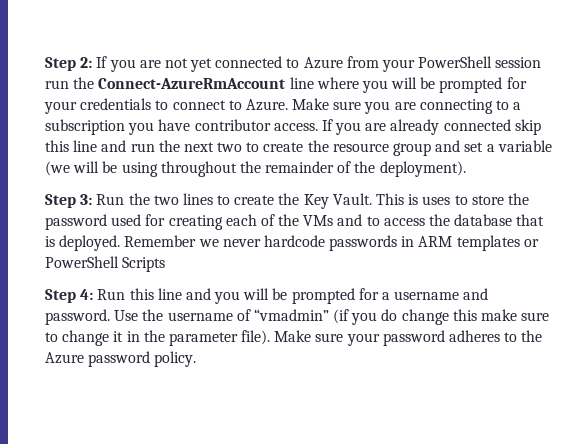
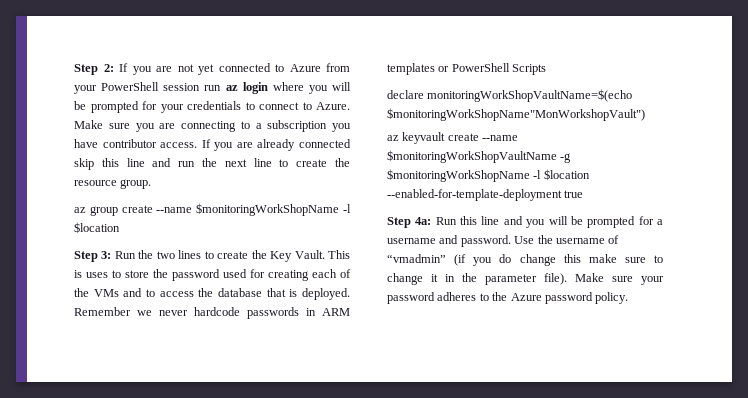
- Step 2: If you are not yet connected to Azure from your PowerShell session run the Connect-AzureRmAccount line where you will be prompted for your credentials to connect to Azure.
+ Step 2: If you are not yet connected to Azure from your PowerShell session run az login where you will be prompted for your credentials to connect to Azure.
- If you are already connected skip this line and run the next two to create the resource group and set a variable (we will be using throughout the remainder of the deployment).
+ If you are already connected skip this line and run the next line to create the resource group.
+ az group create --name $monitoringWorkShopName -l $location
- Step 4: Run this line and you will be prompted for a username and password.
+ declare monitoringWorkShopVaultName=$(echo $monitoringWorkShopName"MonWorkshopVault")
+ az keyvault create --name $monitoringWorkShopVaultName -g $monitoringWorkShopName -l $location --enabled-for-template-deployment true
+ Step 4a: Run this line and you will be prompted for a username and password.

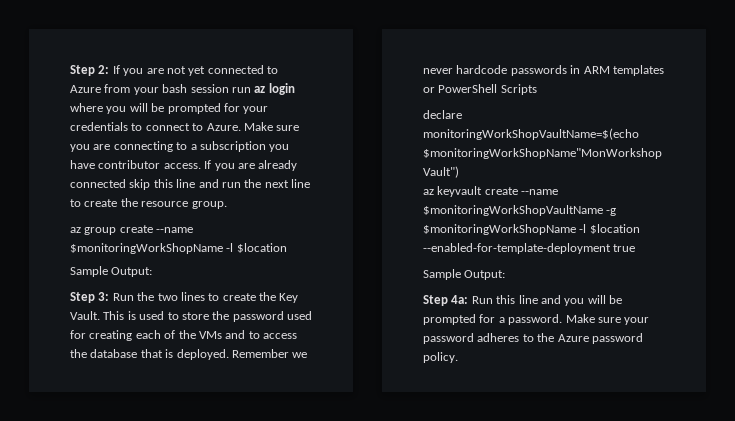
- Step 2: If you are not yet connected to Azure from your PowerShell session run az login where you will be prompted for your credentials to connect to Azure.
+ Step 2: If you are not yet connected to Azure from your bash session run az login where you will be prompted for your credentials to connect to Azure.
  az group create --name $monitoringWorkShopName -l $location
+ Sample Output:
- This is uses to store the password used for creating each of the VMs and to access the database that is deployed.
+ This is used to store the password used for creating each of the VMs and to access the database that is deployed.
  az keyvault create --name $monitoringWorkShopVaultName -g $monitoringWorkShopName -l $location --enabled-for-template-deployment true
+ Sample Output:
- Step 4a: Run this line and you will be prompted for a username and password. Use the username of “vmadmin” (if you do change this make sure to change it in the parameter file).
+ Step 4a: Run this line and you will be prompted for a password.

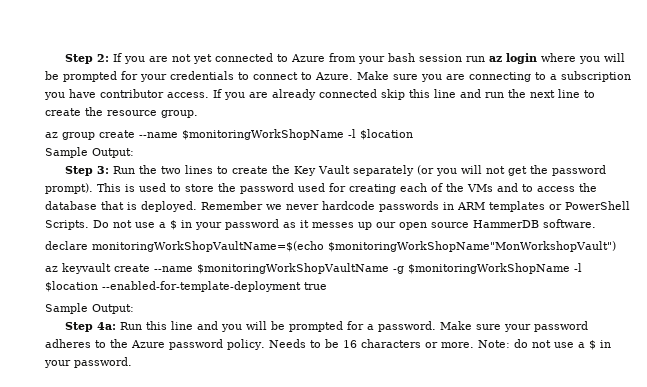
- Step 3: Run the two lines to create the Key Vault.
+ Step 3: Run the two lines to create the Key Vault separately (or you will not get the password prompt).
- Remember we never hardcode passwords in ARM templates or PowerShell Scripts
+ Remember we never hardcode passwords in ARM templates or PowerShell Scripts. Do not use a $ in your password as it messes up our open source HammerDB software.
+ Needs to be 16 characters or more. Note: do not use a $ in your password.

